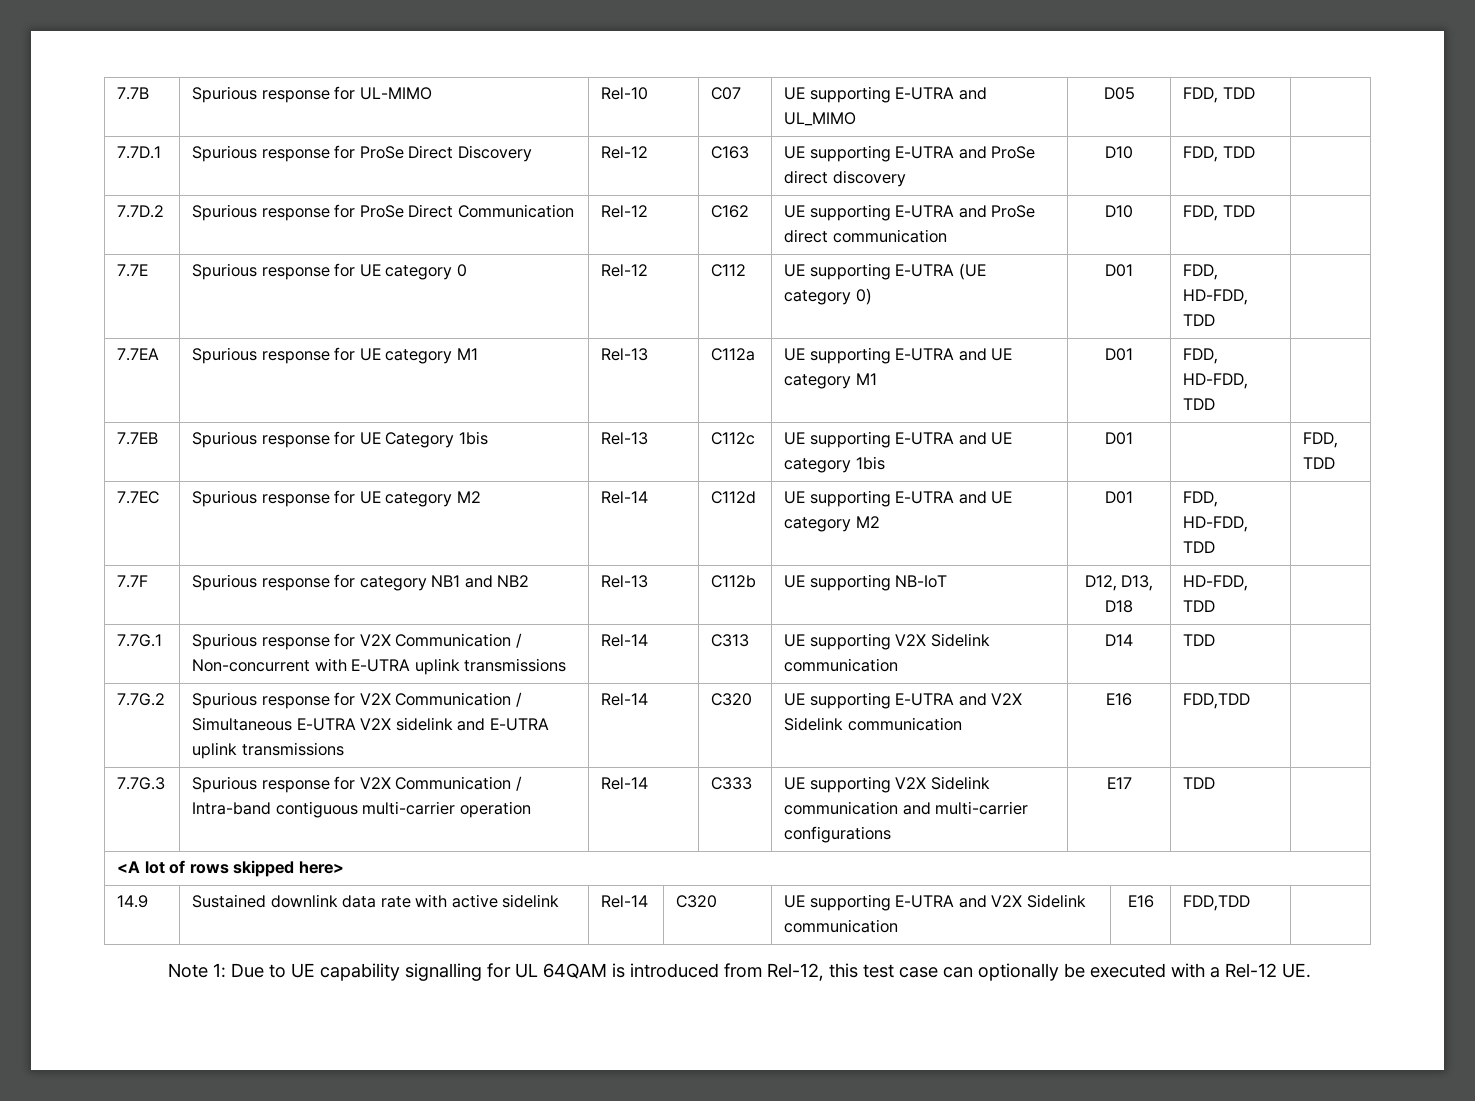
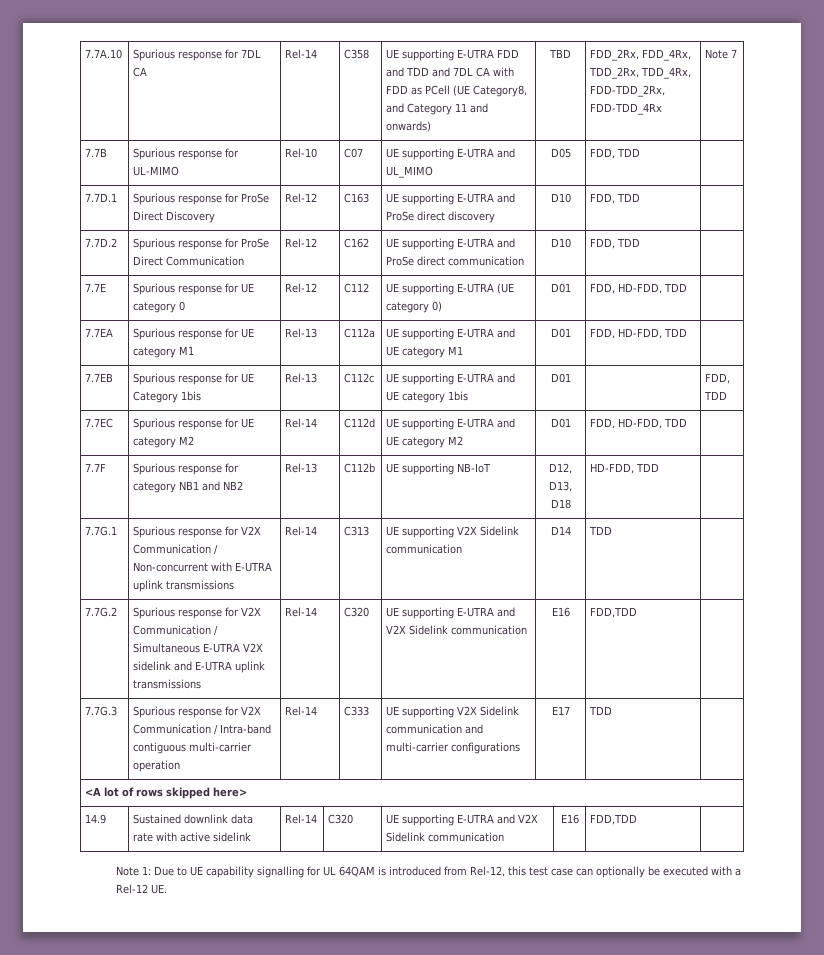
+ 7.7A.10 | Spurious response for 7DL CA | Rel-14 | C358 | UE supporting E-UTRA FDD and TDD and 7DL CA with FDD as PCell (UE Category8, and Category 11 and onwards) | TBD | FDD_2Rx, FDD_4Rx, TDD_2Rx, TDD_4Rx, FDD-TDD_2Rx, FDD-TDD_4Rx | Note 7

